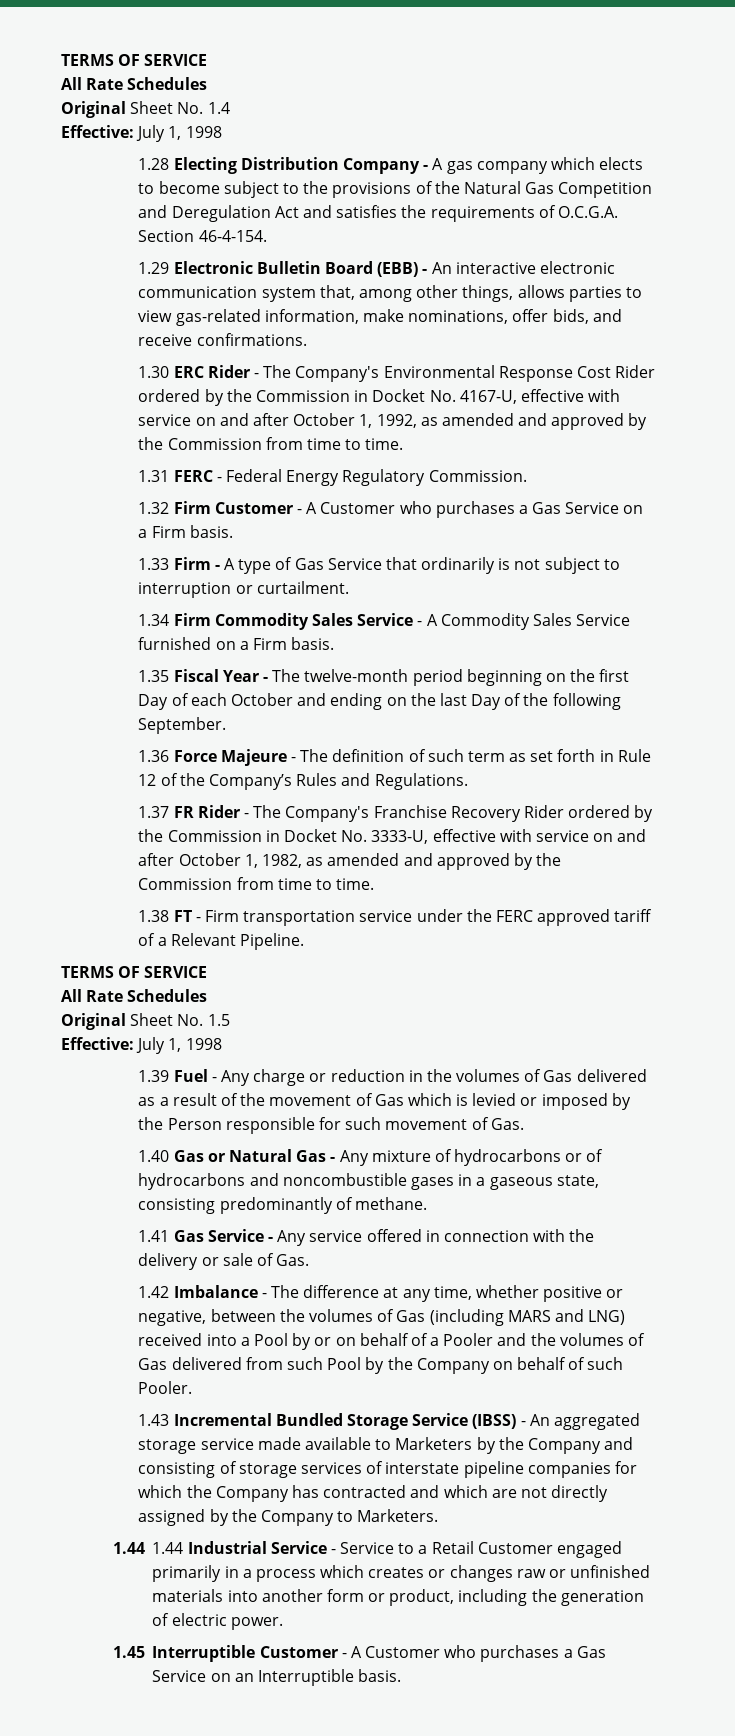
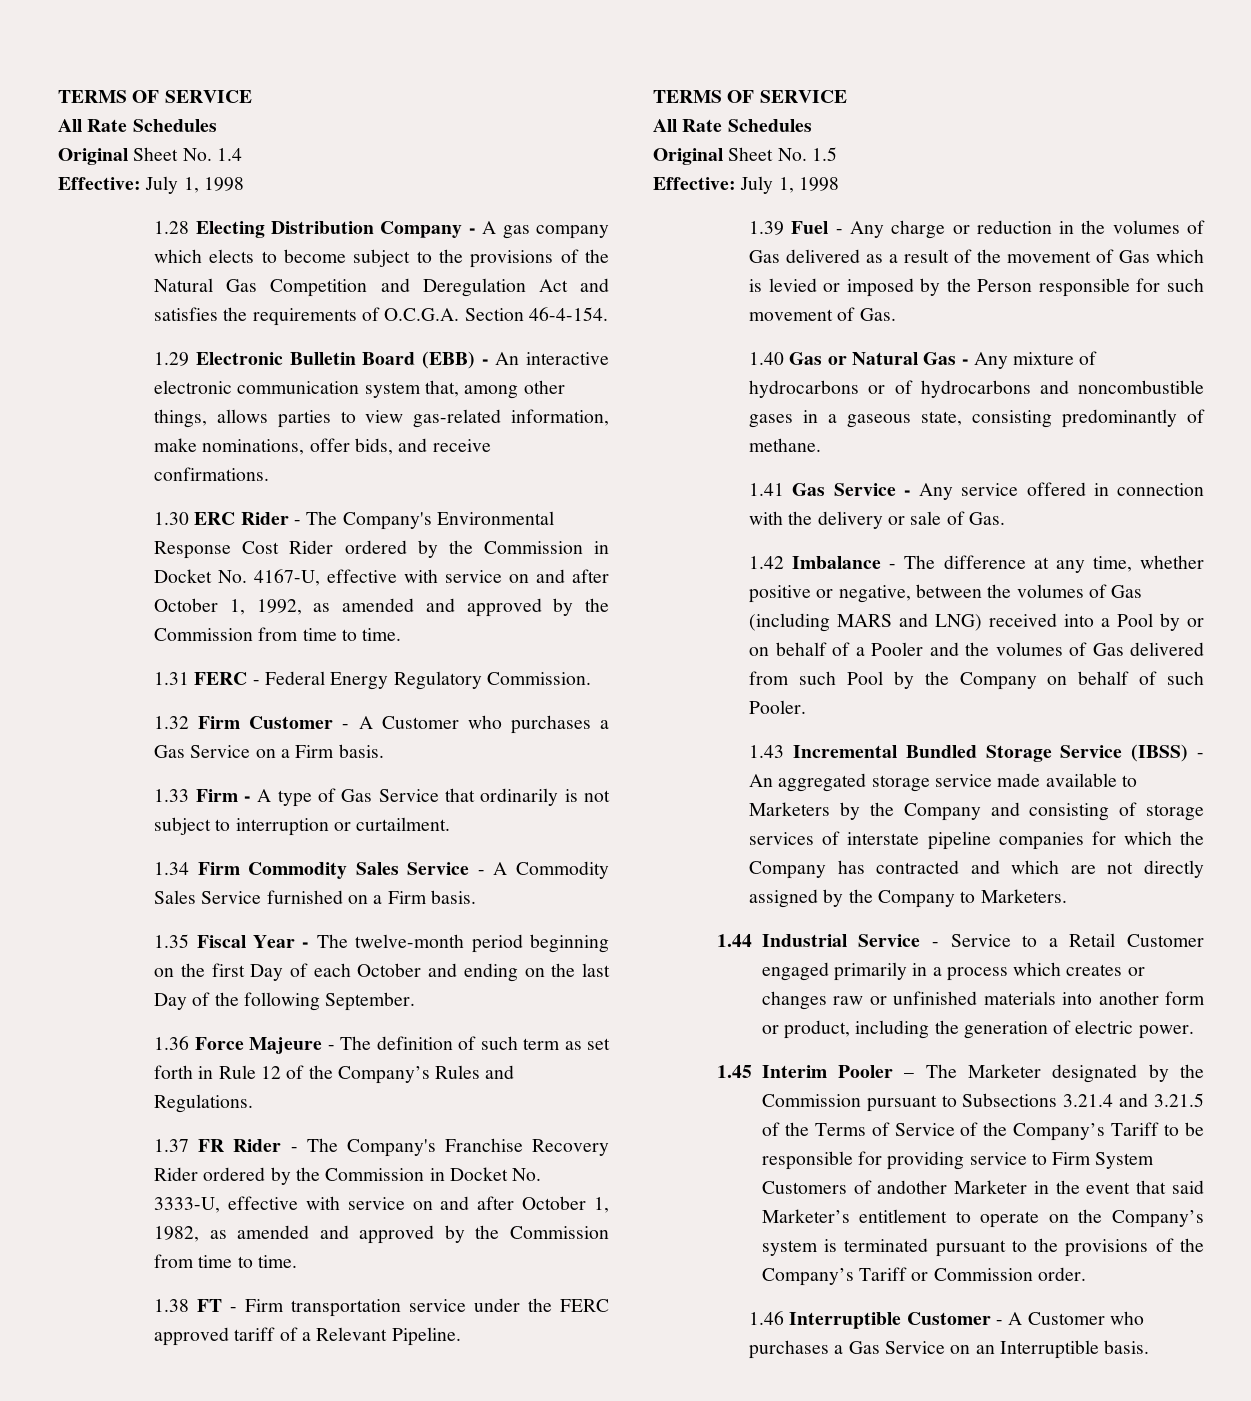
- 1.44 1.44 Industrial Service - Service to a Retail Customer engaged primarily in a process which creates or changes raw or unfinished materials into another form or product, including the generation of electric power.
+ 1.44 Industrial Service - Service to a Retail Customer engaged primarily in a process which creates or changes raw or unfinished materials into another form or product, including the generation of electric power.
- 1.45 Interruptible Customer - A Customer who purchases a Gas Service on an Interruptible basis.
+ 1.45 Interim Pooler – The Marketer designated by the Commission pursuant to Subsections 3.21.4 and 3.21.5 of the Terms of Service of the Company’s Tariff to be responsible for providing service to Firm System Customers of andother Marketer in the event that said Marketer’s entitlement to operate on the Company’s system is terminated pursuant to the provisions of the Company’s Tariff or Commission order.
+ 1.46 Interruptible Customer - A Customer who purchases a Gas Service on an Interruptible basis.

